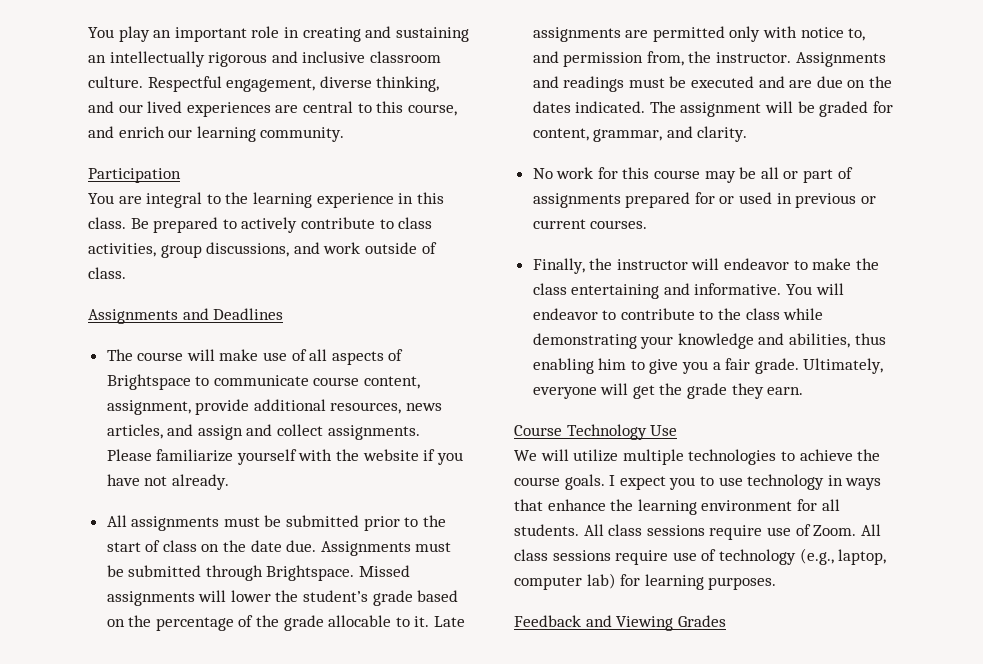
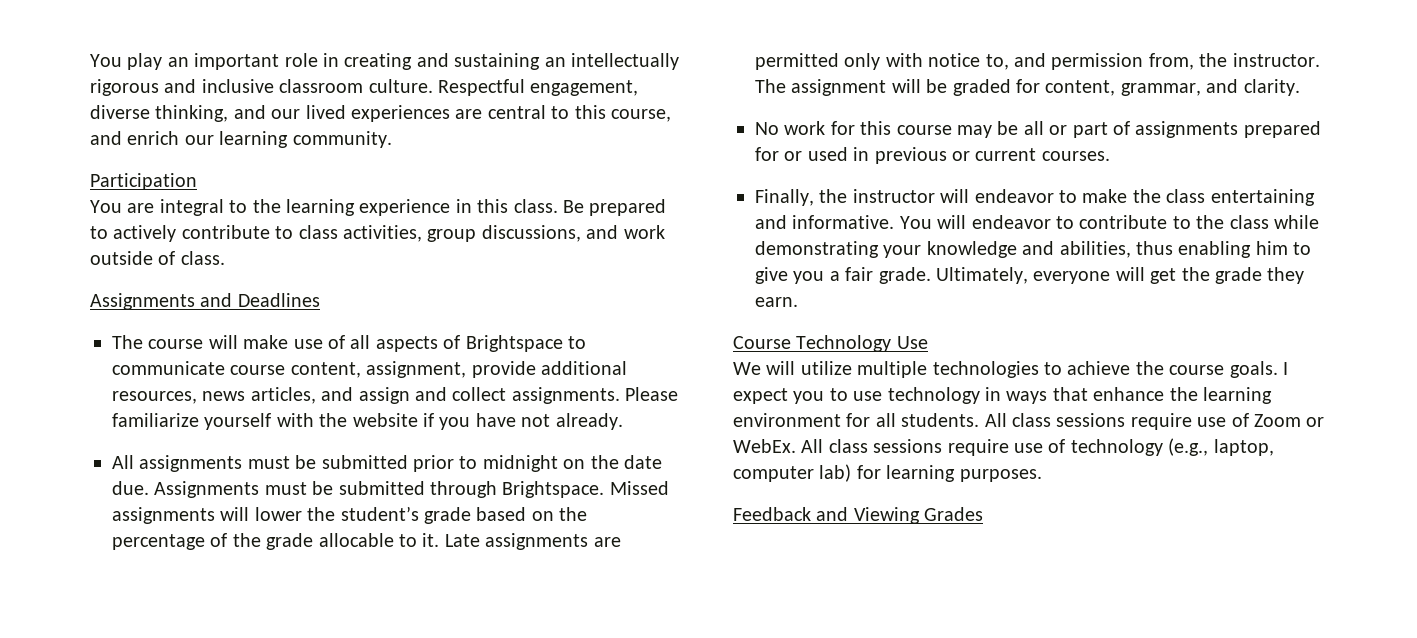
- All assignments must be submitted prior to the start of class on the date due.
+ All assignments must be submitted prior to midnight on the date due.
- Assignments and readings must be executed and are due on the dates indicated.
- All class sessions require use of Zoom.
+ All class sessions require use of Zoom or WebEx.

